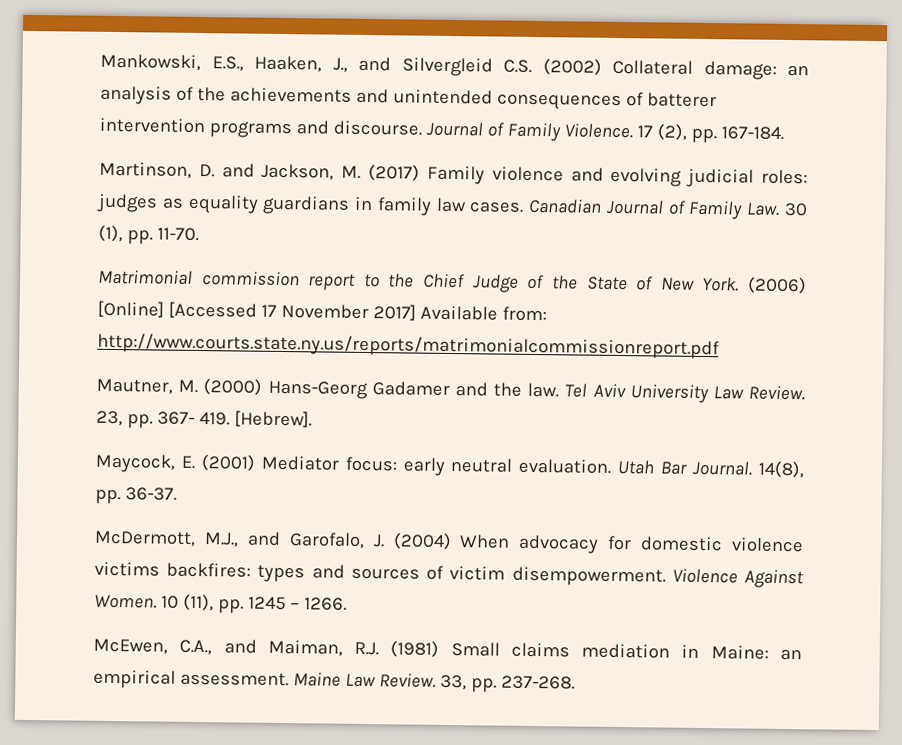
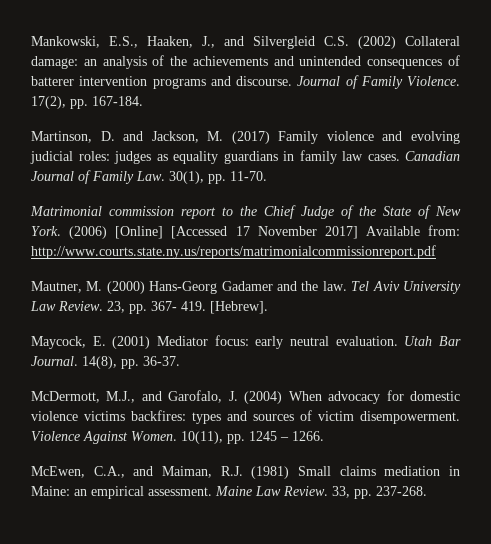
- 17 (2), pp. 167-184.
+ 17(2), pp. 167-184.
- Canadian Journal of Family Law. 30 (1), pp. 11-70.
+ Canadian Journal of Family Law. 30(1), pp. 11-70.
- 10 (11), pp. 1245 – 1266.
+ 10(11), pp. 1245 – 1266.

